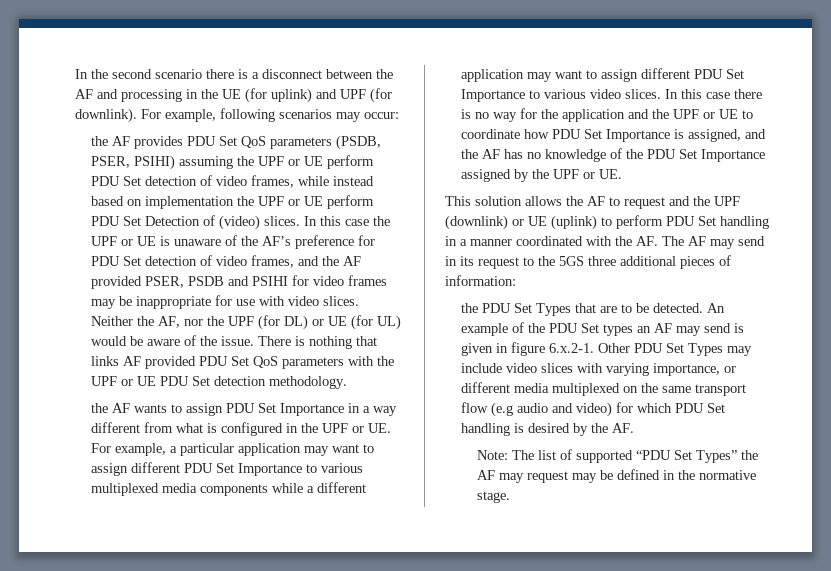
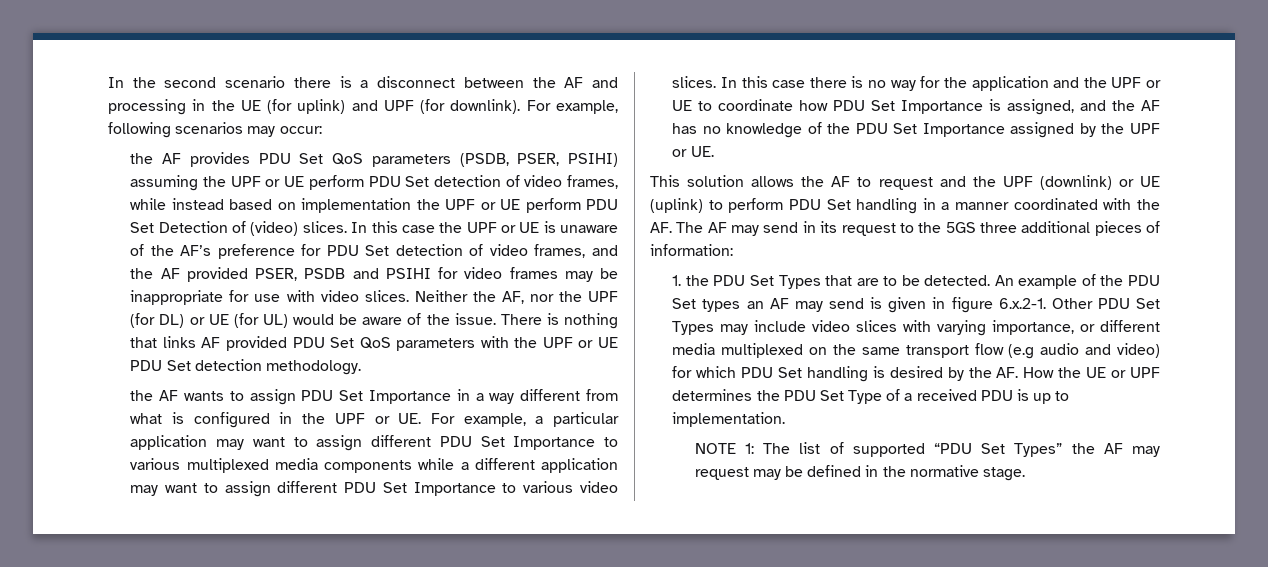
- the PDU Set Types that are to be detected.
+ 1. the PDU Set Types that are to be detected.
- An example of the PDU Set types an AF may send is given in figure 6.x.2-1. Other PDU Set Types may include video slices with varying importance, or different media multiplexed on the same transport flow (e.g audio and video) for which PDU Set handling is desired by the AF.
- Note:
+ An example of the PDU Set types an AF may send is given in figure 6.x.2-1. Other PDU Set Types may include video slices with varying importance, or different media multiplexed on the same transport flow (e.g audio and video) for which PDU Set handling is desired by the AF. How the UE or UPF determines the PDU Set Type of a received PDU is up to implementation.
+ NOTE 1:

